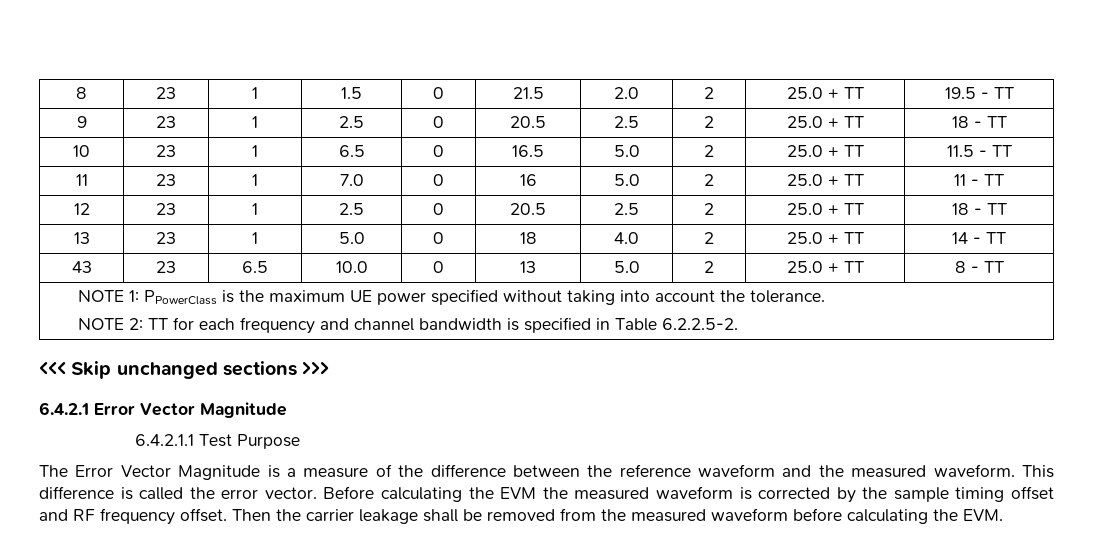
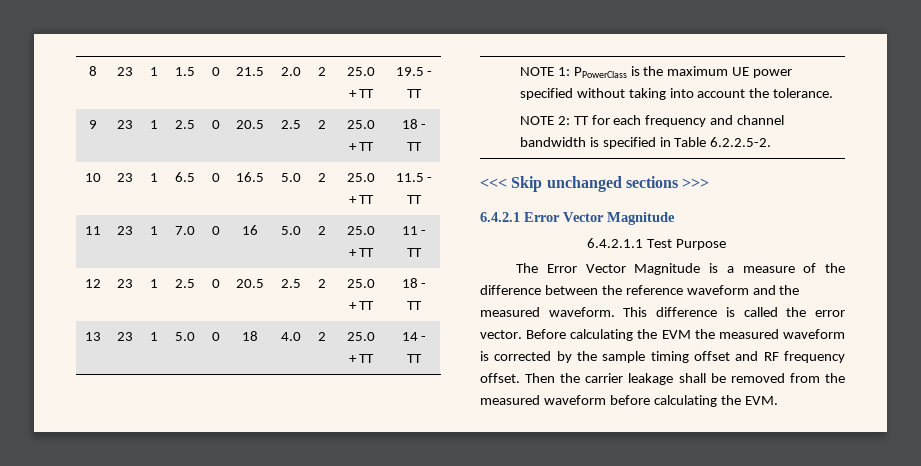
- 43 | 23 | 6.5 | 10.0 | 0 | 13 | 5.0 | 2 | 25.0 + TT | 8 - TT

